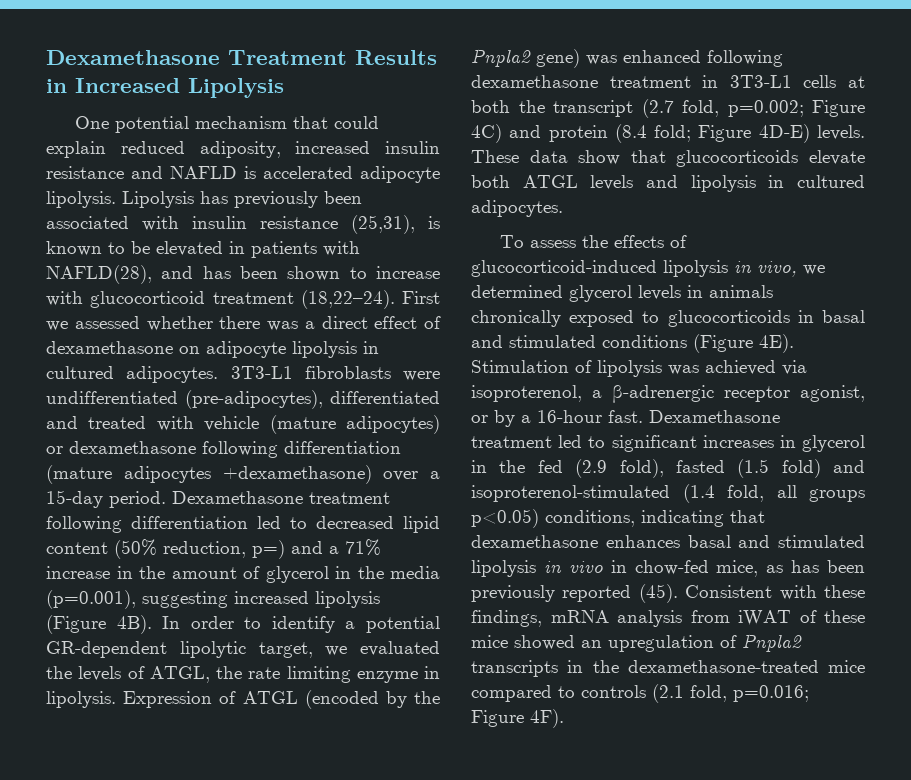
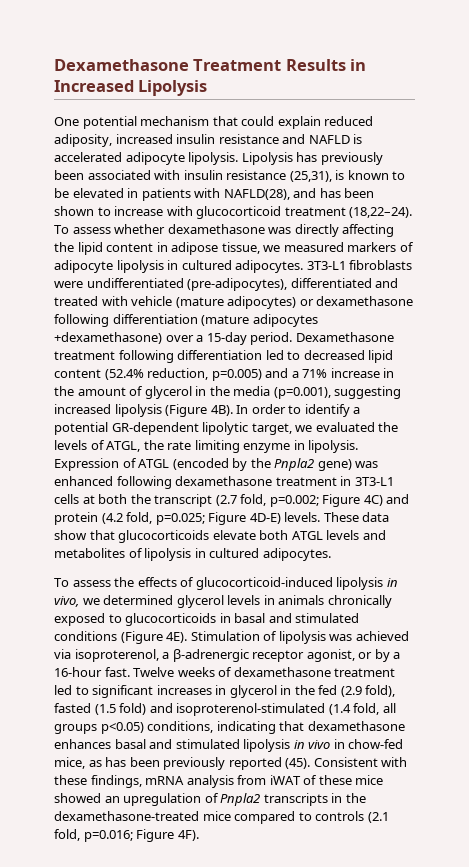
- First we assessed whether there was a direct effect of dexamethasone on adipocyte lipolysis in cultured adipocytes.
+ To assess whether dexamethasone was directly affecting the lipid content in adipose tissue, we measured markers of adipocyte lipolysis in cultured adipocytes.
- Dexamethasone treatment following differentiation led to decreased lipid content (50% reduction, p=) and a 71% increase in the amount of glycerol in the media (p=0.001), suggesting increased lipolysis (Figure 4B).
+ Dexamethasone treatment following differentiation led to decreased lipid content (52.4% reduction, p=0.005) and a 71% increase in the amount of glycerol in the media (p=0.001), suggesting increased lipolysis (Figure 4B).
- Expression of ATGL (encoded by the Pnpla2 gene) was enhanced following dexamethasone treatment in 3T3-L1 cells at both the transcript (2.7 fold, p=0.002; Figure 4C) and protein (8.4 fold; Figure 4D-E) levels.
+ Expression of ATGL (encoded by the Pnpla2 gene) was enhanced following dexamethasone treatment in 3T3-L1 cells at both the transcript (2.7 fold, p=0.002; Figure 4C) and protein (4.2 fold, p=0.025; Figure 4D-E) levels.
- These data show that glucocorticoids elevate both ATGL levels and lipolysis in cultured adipocytes.
+ These data show that glucocorticoids elevate both ATGL levels and metabolites of lipolysis in cultured adipocytes.
- Dexamethasone treatment led to significant increases in glycerol in the fed (2.9 fold), fasted (1.5 fold) and isoproterenol-stimulated (1.4 fold, all groups p<0.05) conditions, indicating that dexamethasone enhances basal and stimulated lipolysis in vivo in chow-fed mice, as has been previously reported (45).
+ Twelve weeks of dexamethasone treatment led to significant increases in glycerol in the fed (2.9 fold), fasted (1.5 fold) and isoproterenol-stimulated (1.4 fold, all groups p<0.05) conditions, indicating that dexamethasone enhances basal and stimulated lipolysis in vivo in chow-fed mice, as has been previously reported (45).

